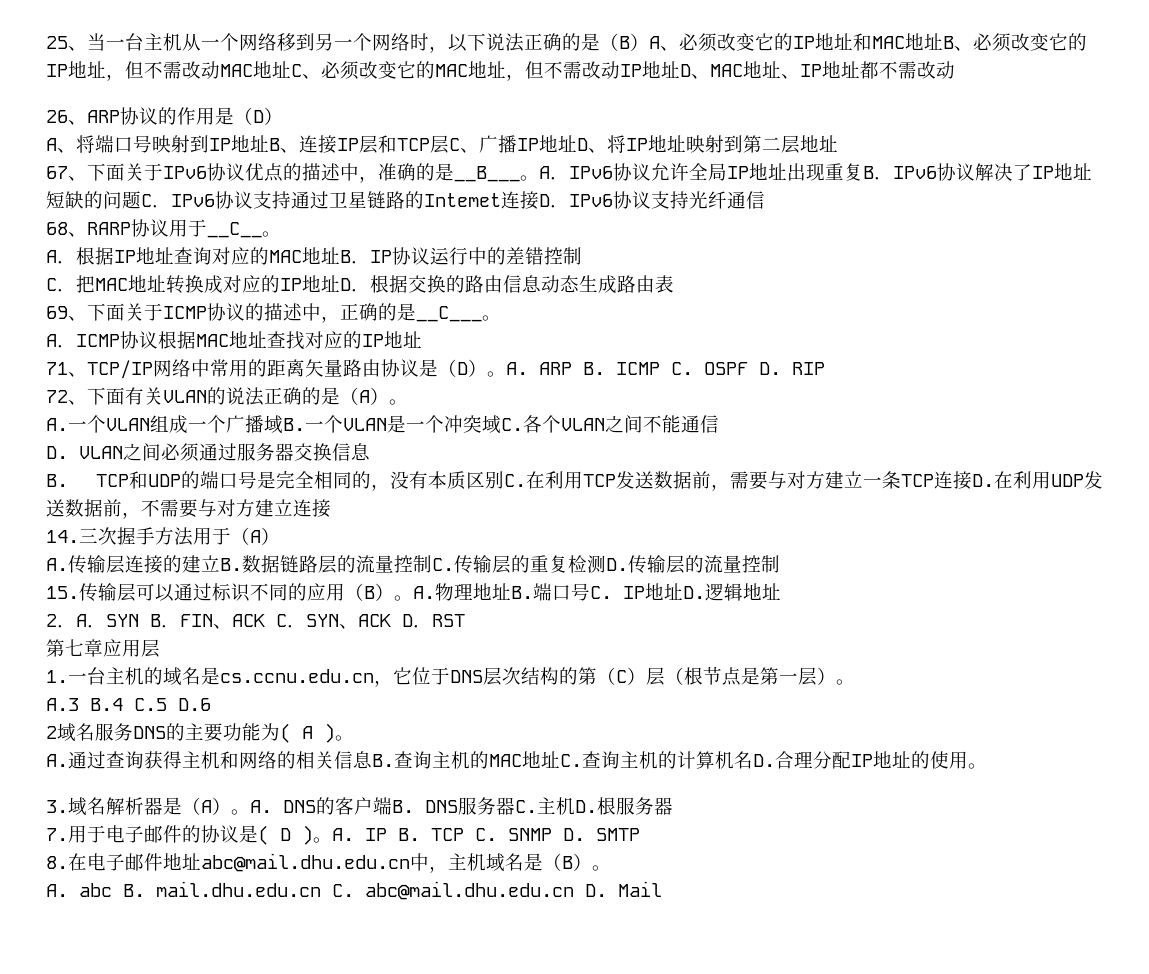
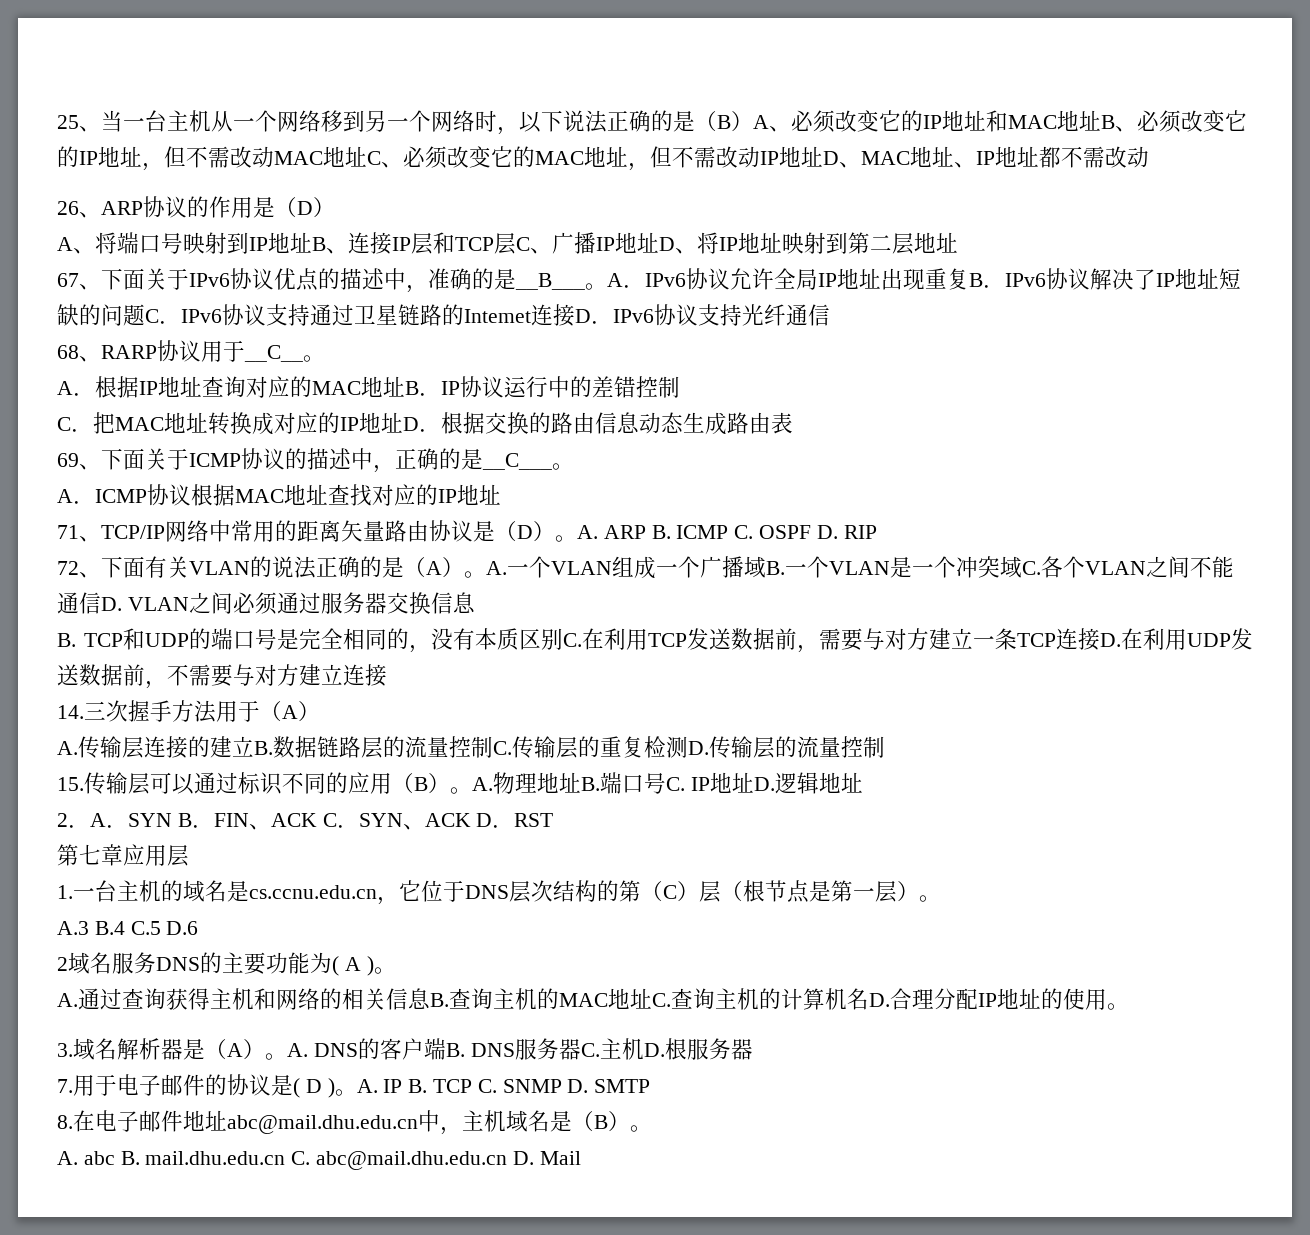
- 72、下面有关VLAN的说法正确的是（A）。
- A.一个VLAN组成一个广播域B.一个VLAN是一个冲突域C.各个VLAN之间不能通信
- D. VLAN之间必须通过服务器交换信息
+ 72、下面有关VLAN的说法正确的是（A）。A.一个VLAN组成一个广播域B.一个VLAN是一个冲突域C.各个VLAN之间不能通信D. VLAN之间必须通过服务器交换信息

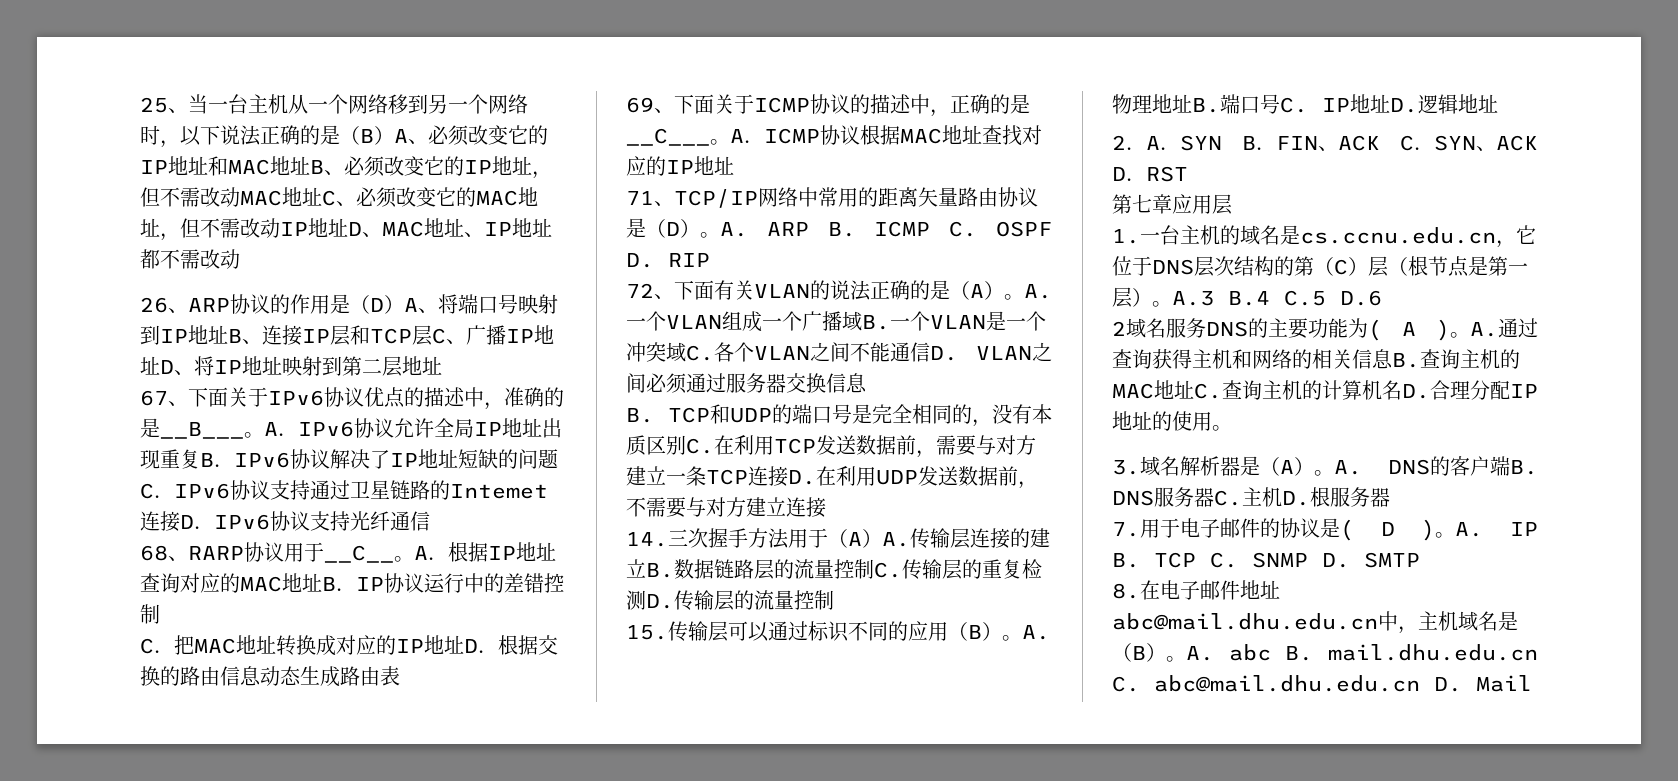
- 26、ARP协议的作用是（D）
- A、将端口号映射到IP地址B、连接IP层和TCP层C、广播IP地址D、将IP地址映射到第二层地址
+ 26、ARP协议的作用是（D）A、将端口号映射到IP地址B、连接IP层和TCP层C、广播IP地址D、将IP地址映射到第二层地址
- 68、RARP协议用于__C__。
- A．根据IP地址查询对应的MAC地址B．IP协议运行中的差错控制
+ 68、RARP协议用于__C__。A．根据IP地址查询对应的MAC地址B．IP协议运行中的差错控制
- 69、下面关于ICMP协议的描述中，正确的是__C___。
- A．ICMP协议根据MAC地址查找对应的IP地址
+ 69、下面关于ICMP协议的描述中，正确的是__C___。A．ICMP协议根据MAC地址查找对应的IP地址
- 14.三次握手方法用于（A）
- A.传输层连接的建立B.数据链路层的流量控制C.传输层的重复检测D.传输层的流量控制
+ 14.三次握手方法用于（A）A.传输层连接的建立B.数据链路层的流量控制C.传输层的重复检测D.传输层的流量控制
- 1.一台主机的域名是cs.ccnu.edu.cn，它位于DNS层次结构的第（C）层（根节点是第一层）。
- A.3 B.4 C.5 D.6
+ 1.一台主机的域名是cs.ccnu.edu.cn，它位于DNS层次结构的第（C）层（根节点是第一层）。A.3 B.4 C.5 D.6
- 2域名服务DNS的主要功能为( A )。
- A.通过查询获得主机和网络的相关信息B.查询主机的MAC地址C.查询主机的计算机名D.合理分配IP地址的使用。
+ 2域名服务DNS的主要功能为( A )。A.通过查询获得主机和网络的相关信息B.查询主机的MAC地址C.查询主机的计算机名D.合理分配IP地址的使用。
- 8.在电子邮件地址abc@mail.dhu.edu.cn中，主机域名是（B）。
- A. abc B. mail.dhu.edu.cn C. abc@mail.dhu.edu.cn D. Mail
+ 8.在电子邮件地址abc@mail.dhu.edu.cn中，主机域名是（B）。A. abc B. mail.dhu.edu.cn C. abc@mail.dhu.edu.cn D. Mail

